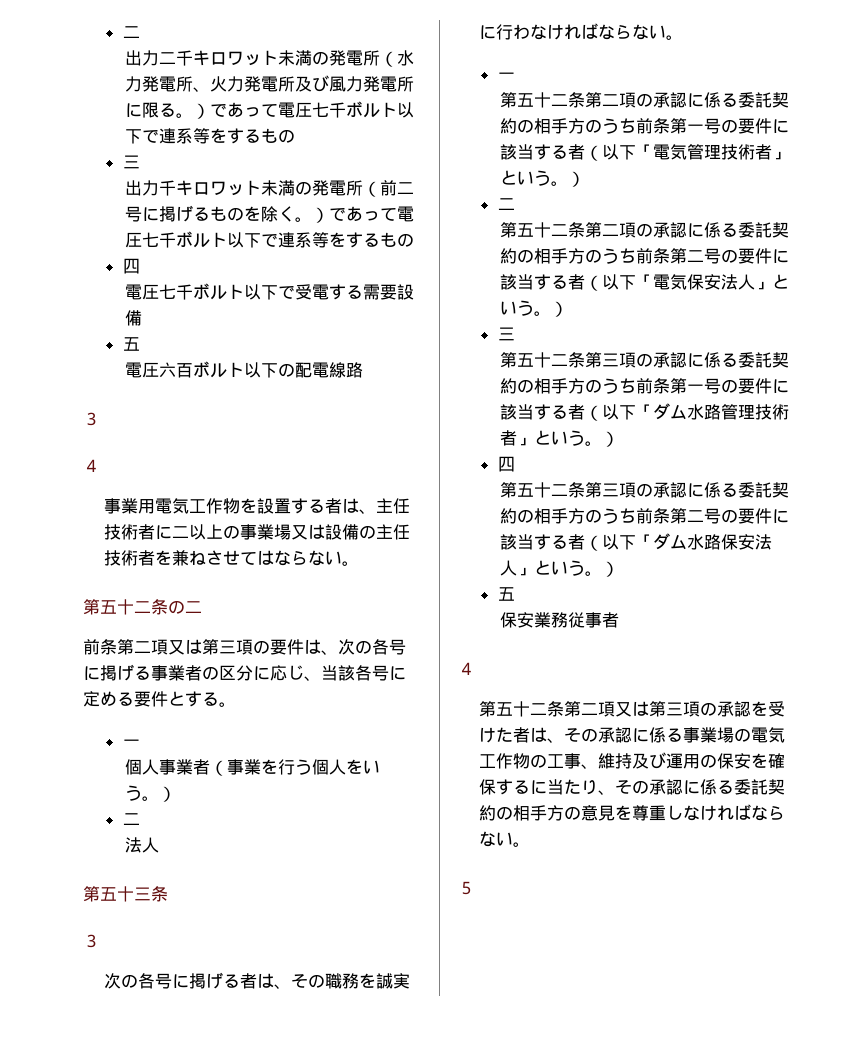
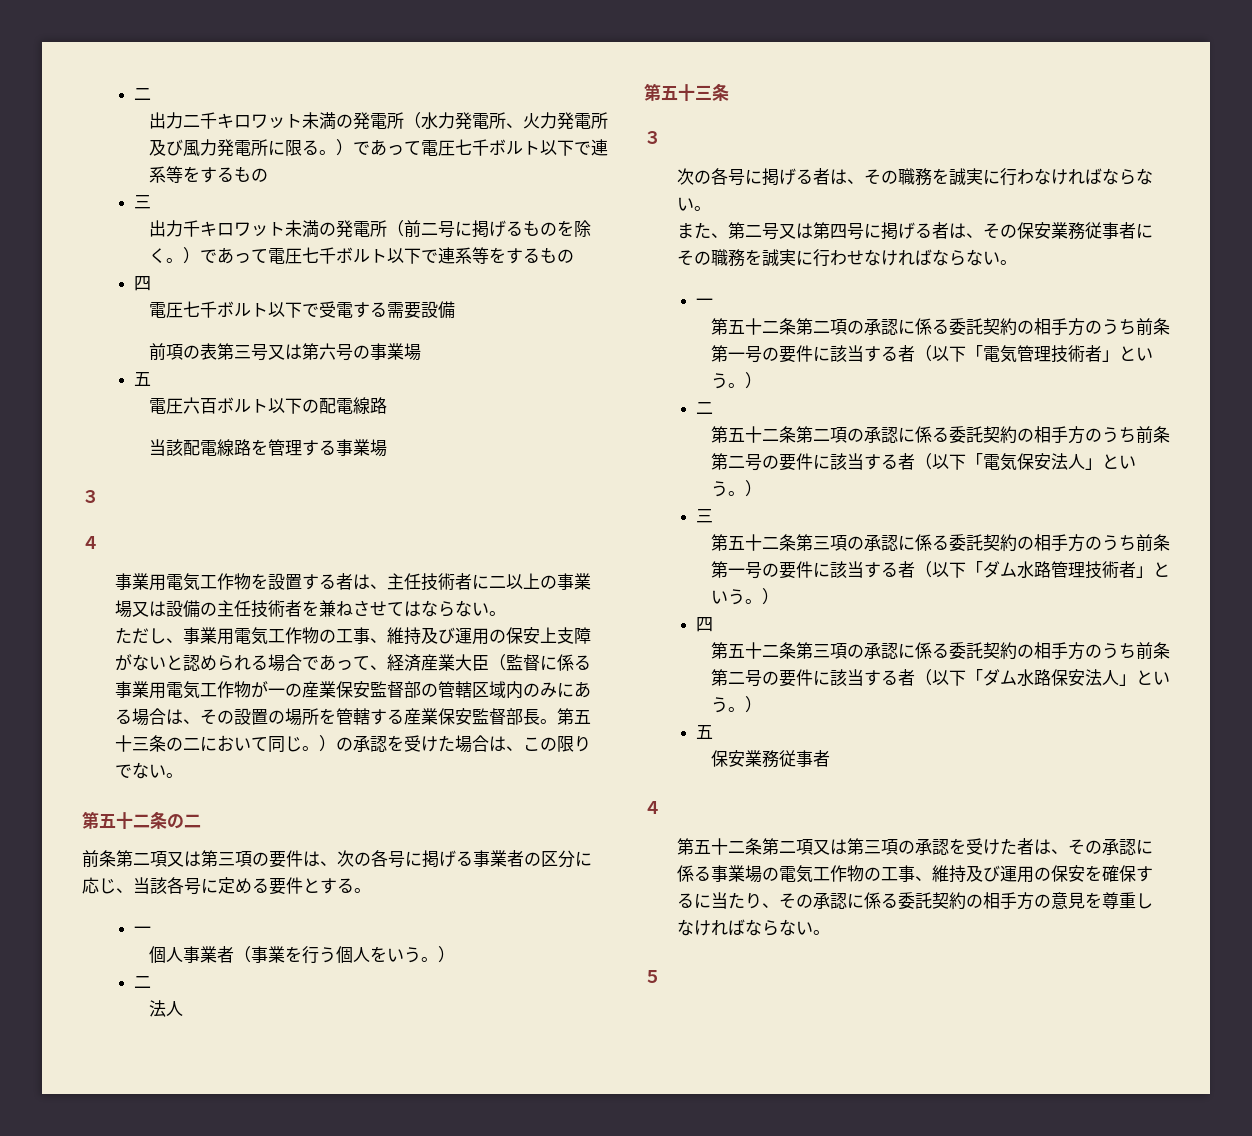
+ 前項の表第三号又は第六号の事業場
+ 当該配電線路を管理する事業場
+ ただし、事業用電気工作物の工事、維持及び運用の保安上支障がないと認められる場合であって、経済産業大臣（監督に係る事業用電気工作物が一の産業保安監督部の管轄区域内のみにある場合は、その設置の場所を管轄する産業保安監督部長。第五十三条の二において同じ。）の承認を受けた場合は、この限りでない。
+ また、第二号又は第四号に掲げる者は、その保安業務従事者にその職務を誠実に行わせなければならない。

